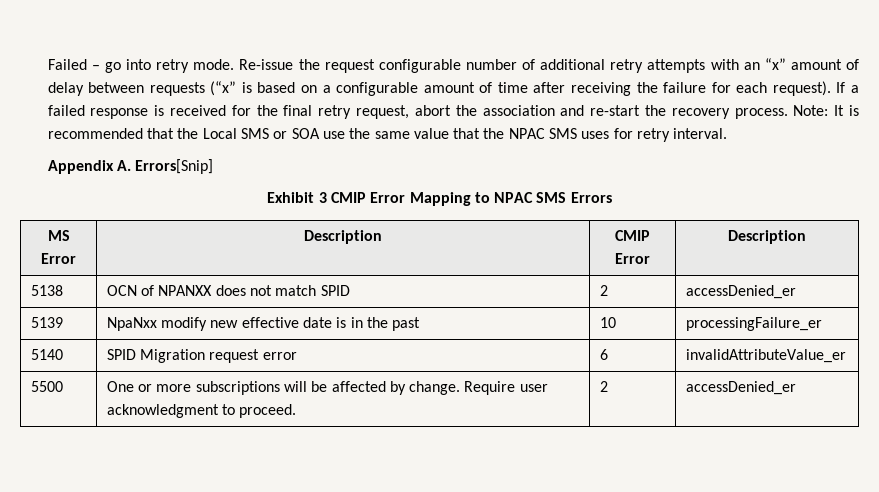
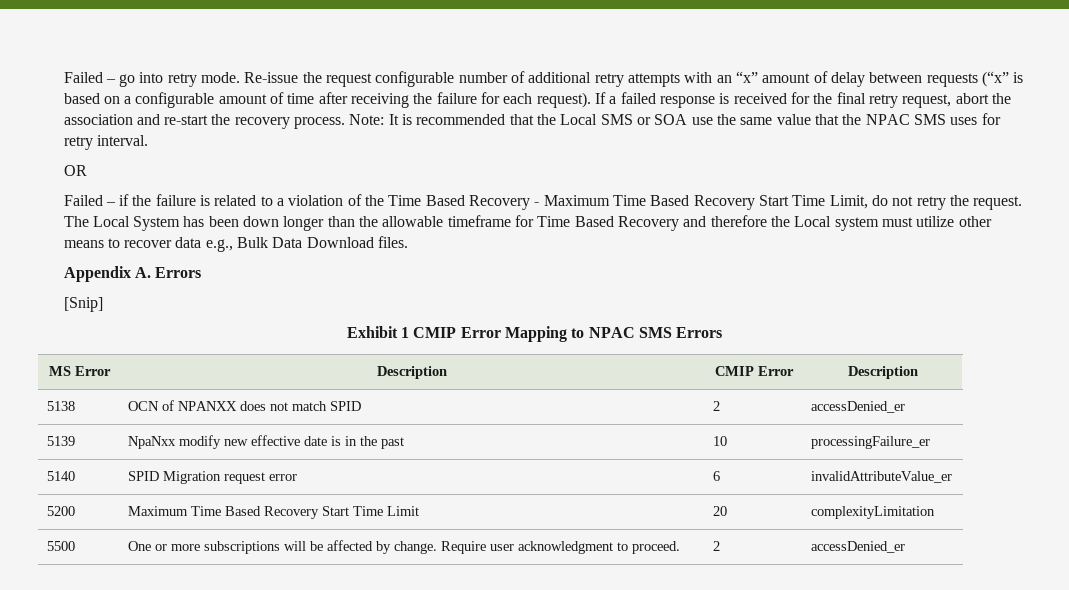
+ OR
+ Failed – if the failure is related to a violation of the Time Based Recovery - Maximum Time Based Recovery Start Time Limit, do not retry the request. The Local System has been down longer than the allowable timeframe for Time Based Recovery and therefore the Local system must utilize other means to recover data e.g., Bulk Data Download files.
- Appendix A. Errors[Snip]
+ Appendix A. Errors
+ [Snip]
- Exhibit 3 CMIP Error Mapping to NPAC SMS Errors
+ Exhibit 1 CMIP Error Mapping to NPAC SMS Errors
+ 5200 | Maximum Time Based Recovery Start Time Limit | 20 | complexityLimitation

